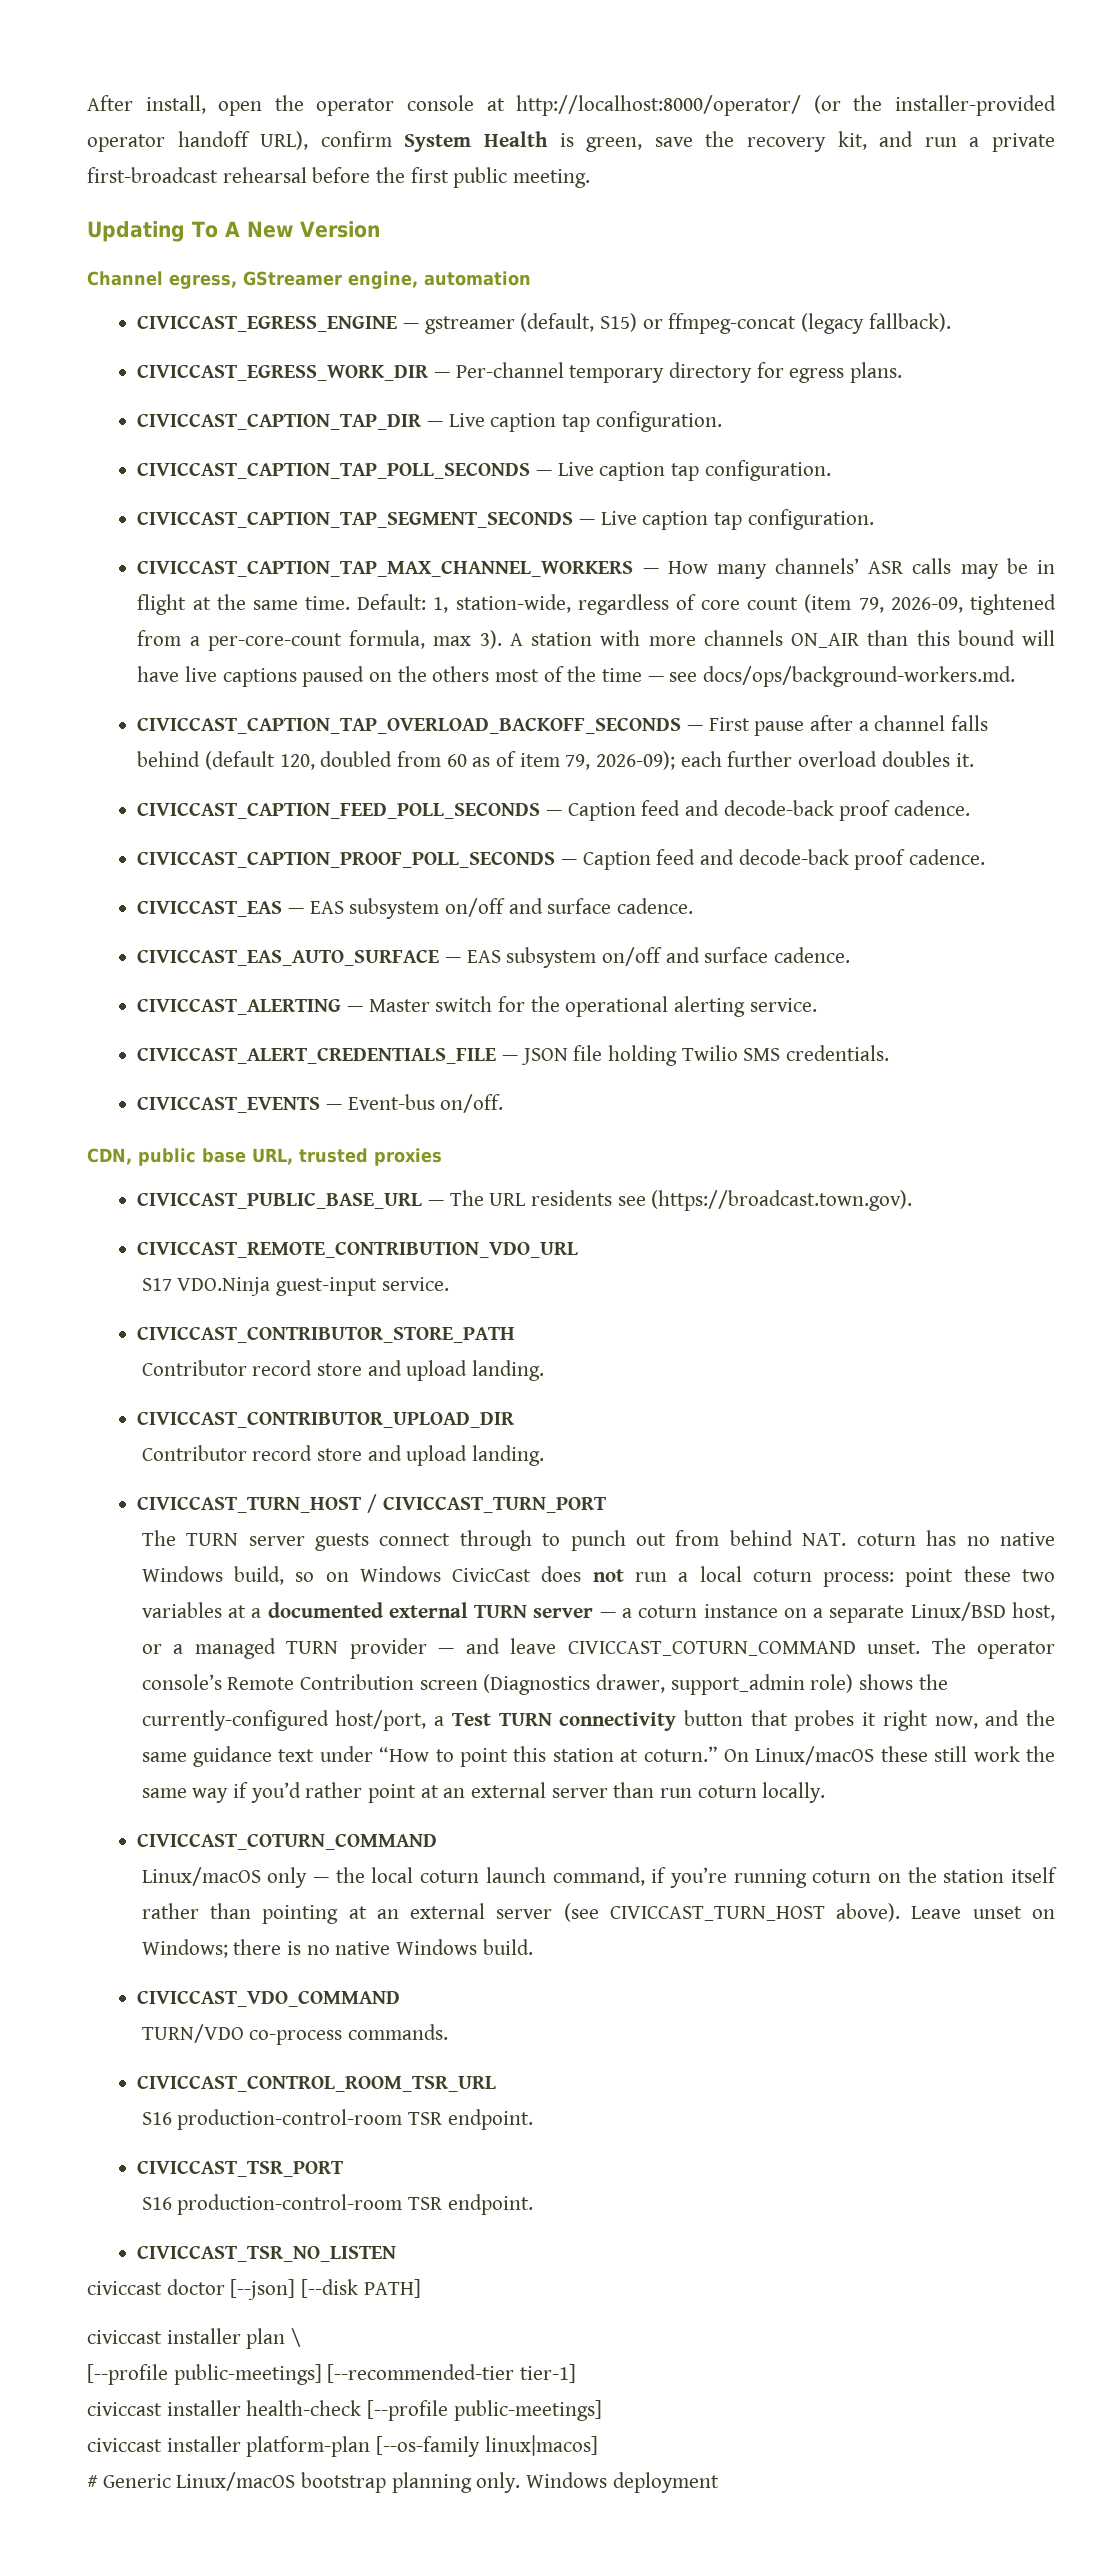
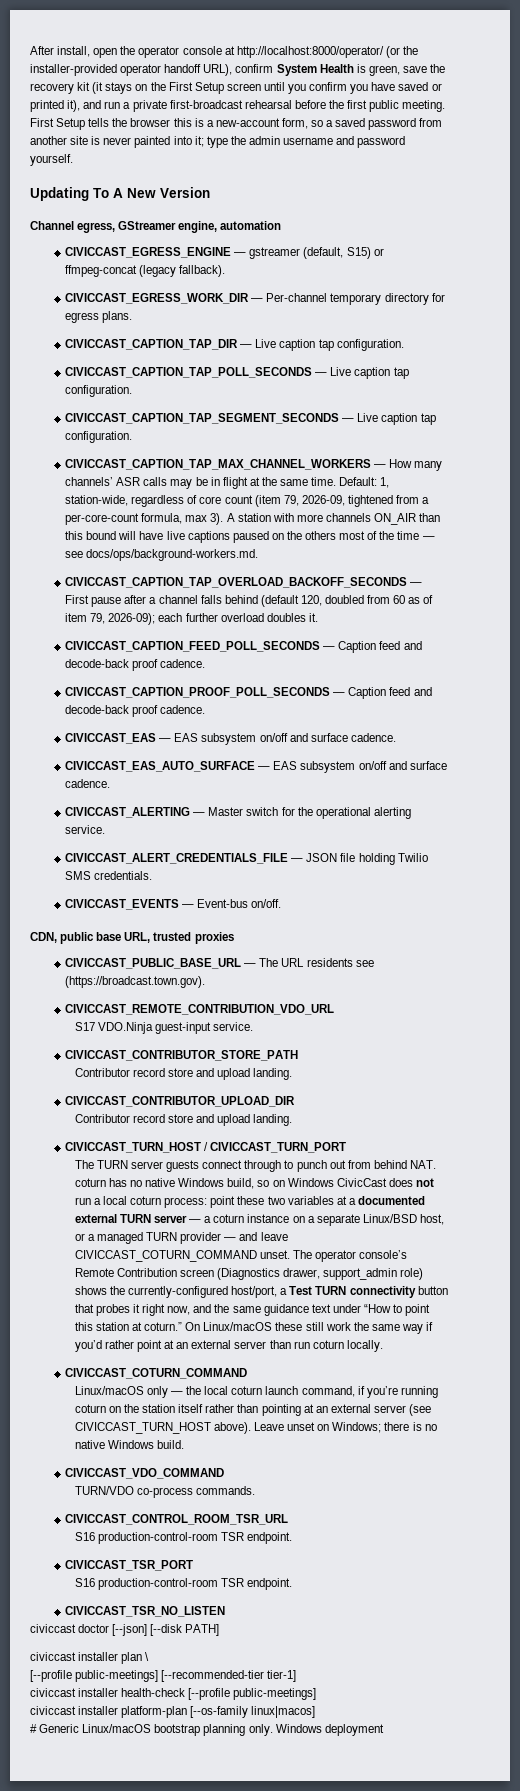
- After install, open the operator console at http://localhost:8000/operator/ (or the installer-provided operator handoff URL), confirm System Health is green, save the recovery kit, and run a private first-broadcast rehearsal before the first public meeting.
+ After install, open the operator console at http://localhost:8000/operator/ (or the installer-provided operator handoff URL), confirm System Health is green, save the recovery kit (it stays on the First Setup screen until you confirm you have saved or printed it), and run a private first-broadcast rehearsal before the first public meeting. First Setup tells the browser this is a new-account form, so a saved password from another site is never painted into it; type the admin username and password yourself.

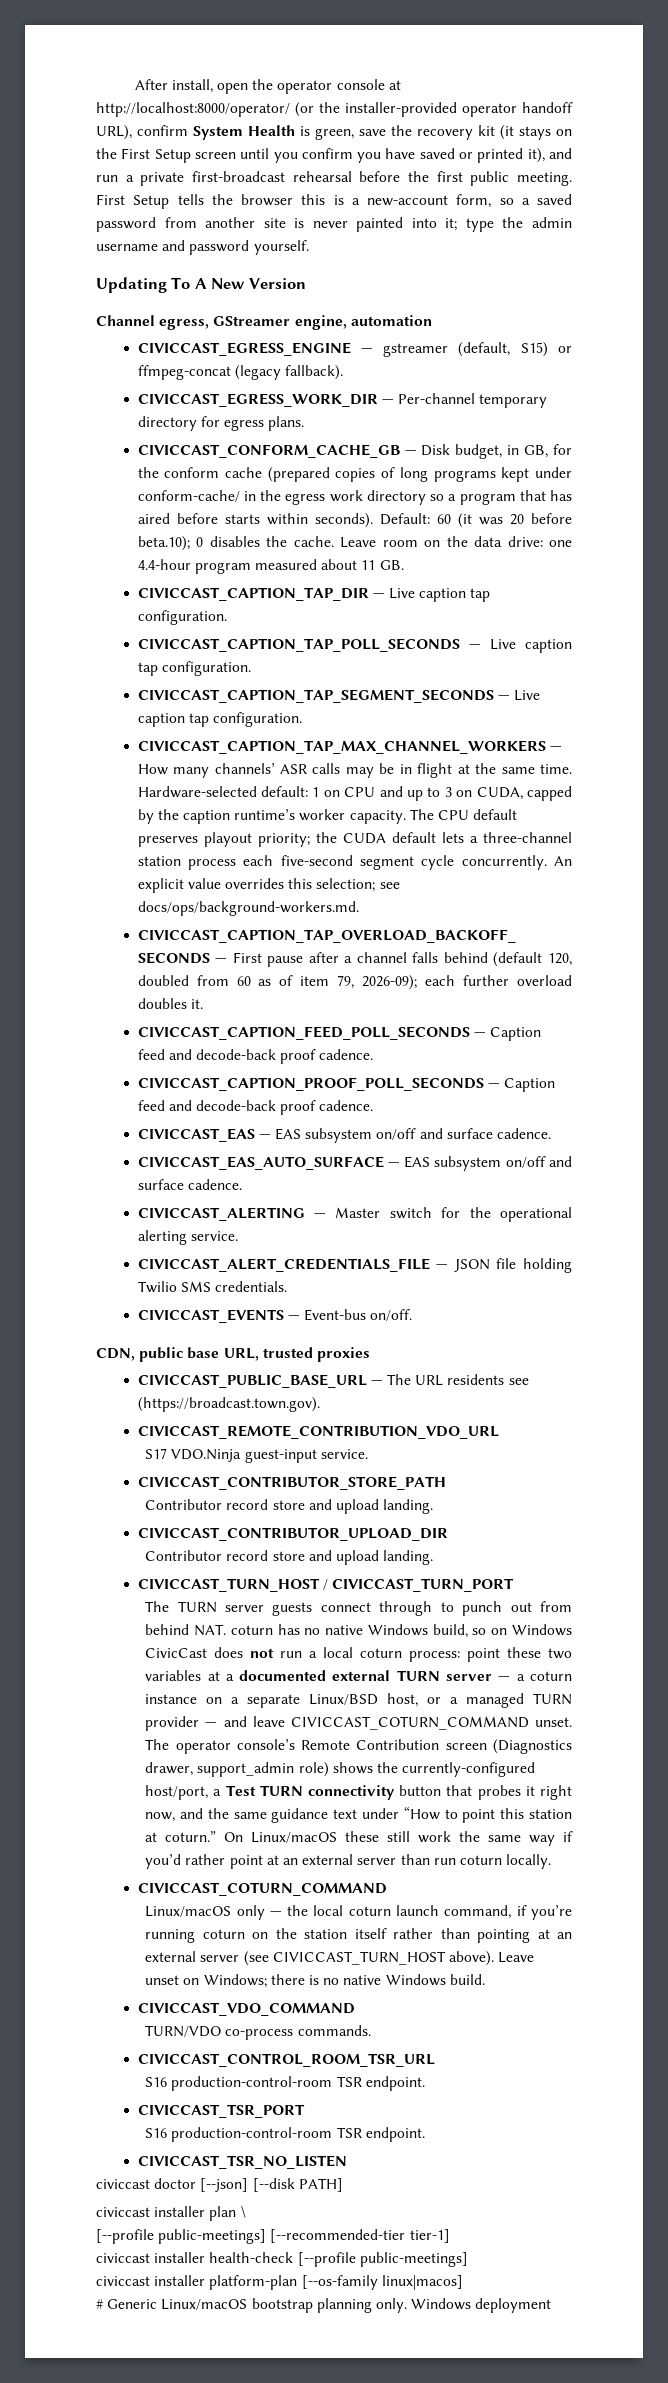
+ CIVICCAST_CONFORM_CACHE_GB — Disk budget, in GB, for the conform cache (prepared copies of long programs kept under conform-cache/ in the egress work directory so a program that has aired before starts within seconds). Default: 60 (it was 20 before beta.10); 0 disables the cache. Leave room on the data drive: one 4.4-hour program measured about 11 GB.
- Default: 1, station-wide, regardless of core count (item 79, 2026-09, tightened from a per-core-count formula, max 3). A station with more channels ON_AIR than this bound will have live captions paused on the others most of the time — see docs/ops/background-workers.md.
+ Hardware-selected default: 1 on CPU and up to 3 on CUDA, capped by the caption runtime’s worker capacity. The CPU default preserves playout priority; the CUDA default lets a three-channel station process each five-second segment cycle concurrently. An explicit value overrides this selection; see docs/ops/background-workers.md.

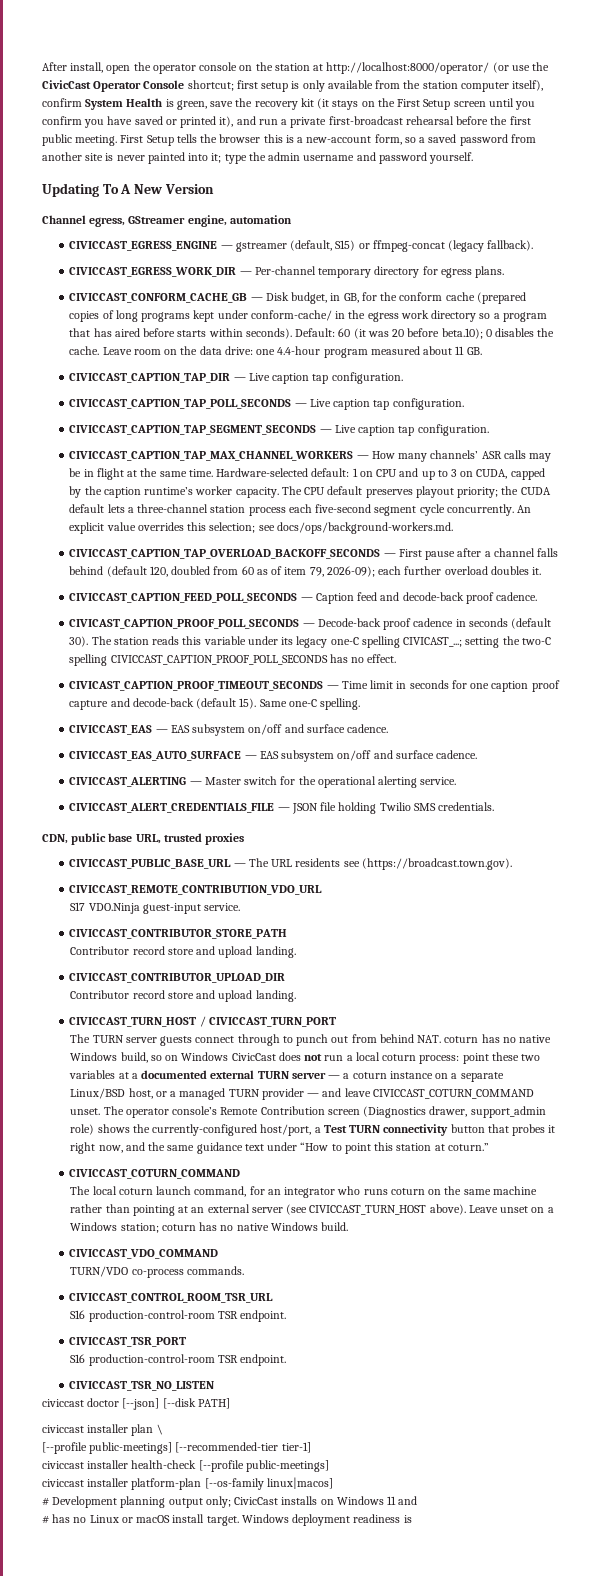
- After install, open the operator console at http://localhost:8000/operator/ (or the installer-provided operator handoff URL), confirm System Health is green, save the recovery kit (it stays on the First Setup screen until you confirm you have saved or printed it), and run a private first-broadcast rehearsal before the first public meeting.
+ After install, open the operator console on the station at http://localhost:8000/operator/ (or use the CivicCast Operator Console shortcut; first setup is only available from the station computer itself), confirm System Health is green, save the recovery kit (it stays on the First Setup screen until you confirm you have saved or printed it), and run a private first-broadcast rehearsal before the first public meeting.
- CIVICCAST_CAPTION_PROOF_POLL_SECONDS — Caption feed and decode-back proof cadence.
+ CIVICAST_CAPTION_PROOF_POLL_SECONDS — Decode-back proof cadence in seconds (default 30). The station reads this variable under its legacy one-C spelling CIVICAST_...; setting the two-C spelling CIVICCAST_CAPTION_PROOF_POLL_SECONDS has no effect.
+ CIVICAST_CAPTION_PROOF_TIMEOUT_SECONDS — Time limit in seconds for one caption proof capture and decode-back (default 15). Same one-C spelling.
- CIVICCAST_EVENTS — Event-bus on/off.
- The operator console’s Remote Contribution screen (Diagnostics drawer, support_admin role) shows the currently-configured host/port, a Test TURN connectivity button that probes it right now, and the same guidance text under “How to point this station at coturn.” On Linux/macOS these still work the same way if you’d rather point at an external server than run coturn locally.
+ The operator console’s Remote Contribution screen (Diagnostics drawer, support_admin role) shows the currently-configured host/port, a Test TURN connectivity button that probes it right now, and the same guidance text under “How to point this station at coturn.”
  CIVICCAST_COTURN_COMMAND
- Linux/macOS only — the local coturn launch command, if you’re running coturn on the station itself rather than pointing at an external server (see CIVICCAST_TURN_HOST above).
+ The local coturn launch command, for an integrator who runs coturn on the same machine rather than pointing at an external server (see CIVICCAST_TURN_HOST above).
- Leave unset on Windows; there is no native Windows build.
+ Leave unset on a Windows station; coturn has no native Windows build.
- # Generic Linux/macOS bootstrap planning only. Windows deployment
+ # Development planning output only; CivicCast installs on Windows 11 and
+ # has no Linux or macOS install target. Windows deployment readiness is

